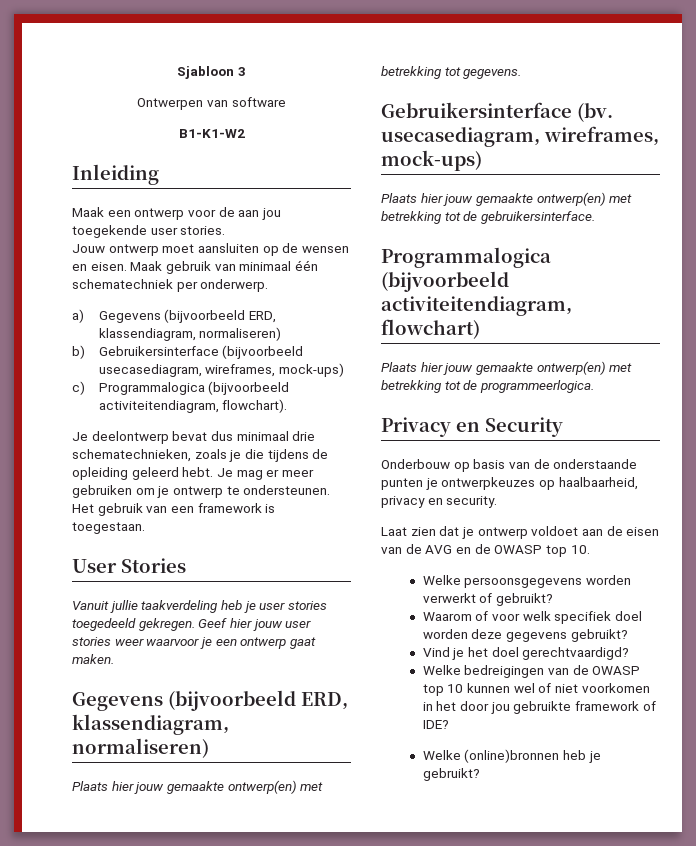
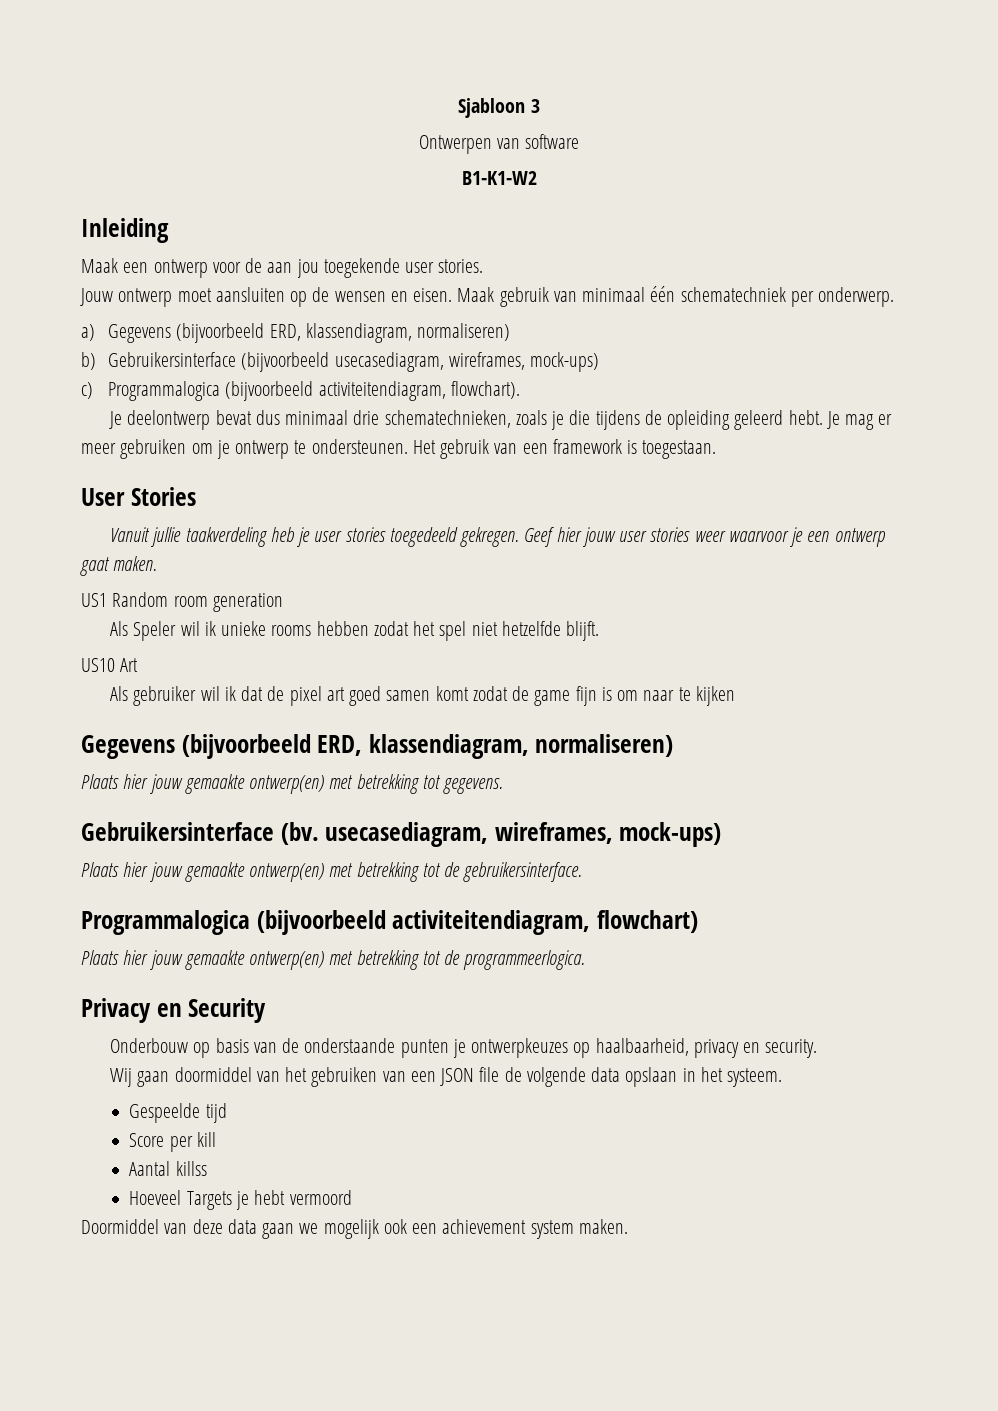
+ US1 Random room generation
+ Als Speler wil ik unieke rooms hebben zodat het spel niet hetzelfde blijft.
+ US10 Art
+ Als gebruiker wil ik dat de pixel art goed samen komt zodat de game fijn is om naar te kijken
- Laat zien dat je ontwerp voldoet aan de eisen van de AVG en de OWASP top 10.
- Welke persoonsgegevens worden verwerkt of gebruikt?
- Waarom of voor welk specifiek doel worden deze gegevens gebruikt?
- Vind je het doel gerechtvaardigd?
- Welke bedreigingen van de OWASP top 10 kunnen wel of niet voorkomen in het door jou gebruikte framework of IDE?
- Welke (online)bronnen heb je gebruikt?
+ Wij gaan doormiddel van het gebruiken van een JSON file de volgende data opslaan in het systeem.
+ Gespeelde tijd
+ Score per kill
+ Aantal killss
+ Hoeveel Targets je hebt vermoord
+ Doormiddel van deze data gaan we mogelijk ook een achievement system maken.

